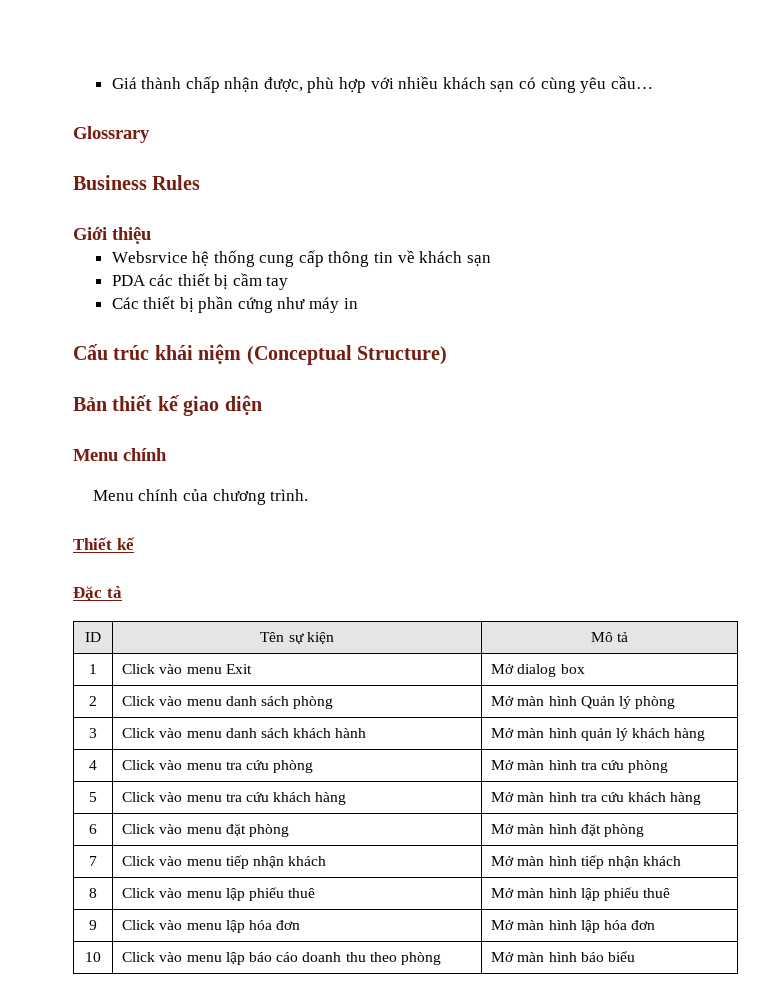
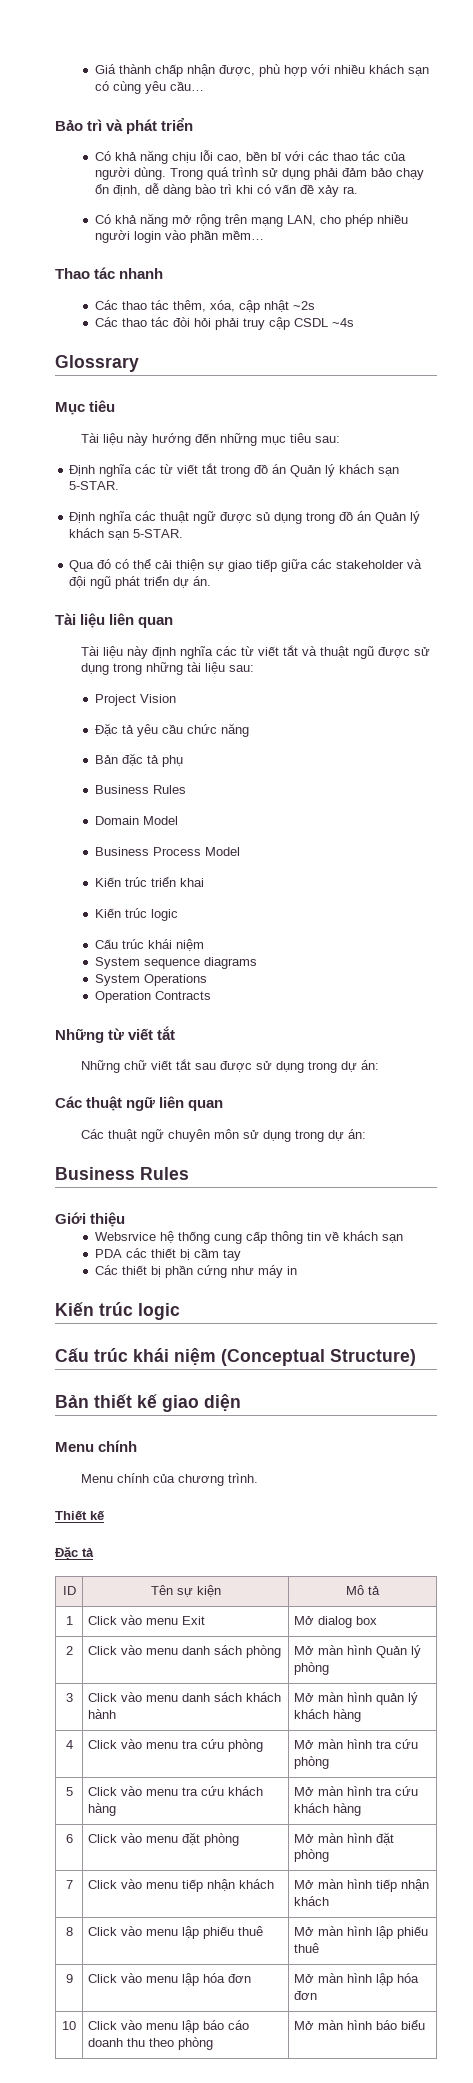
+ Bảo trì và phát triển
+ Có khả năng chịu lỗi cao, bền bỉ với các thao tác của người dùng. Trong quá trình sử dụng phải đảm bảo chạy ổn định, dễ dàng bào trì khi có vấn đề xảy ra.
+ Có khả năng mở rộng trên mạng LAN, cho phép nhiều người login vào phần mềm…
+ Thao tác nhanh
+ Các thao tác thêm, xóa, cập nhật ~2s
+ Các thao tác đòi hỏi phải truy cập CSDL ~4s
  Glossrary
+ Mục tiêu
+ Tài liệu này hướng đến những mục tiêu sau:
+ Định nghĩa các từ viết tắt trong đồ án Quản lý khách sạn 5-STAR.
+ Định nghĩa các thuật ngữ được sủ dụng trong đồ án Quản lý khách sạn 5-STAR.
+ Qua đó có thể cải thiện sự giao tiếp giữa các stakeholder và đội ngũ phát triển dự án.
+ Tài liệu liên quan
+ Tài liệu này định nghĩa các từ viết tắt và thuật ngũ được sử dụng trong những tài liệu sau:
+ Project Vision
+ Đặc tả yêu cầu chức năng
+ Bản đặc tả phụ
+ Business Rules
+ Domain Model
+ Business Process Model
+ Kiến trúc triển khai
+ Kiến trúc logic
+ Cấu trúc khái niệm
+ System sequence diagrams
+ System Operations
+ Operation Contracts
+ Những từ viết tắt
+ Những chữ viết tắt sau được sử dụng trong dự án:
+ Các thuật ngữ liên quan
+ Các thuật ngữ chuyên môn sử dụng trong dự án:
  Các thiết bị phần cứng như máy in
+ Kiến trúc logic

